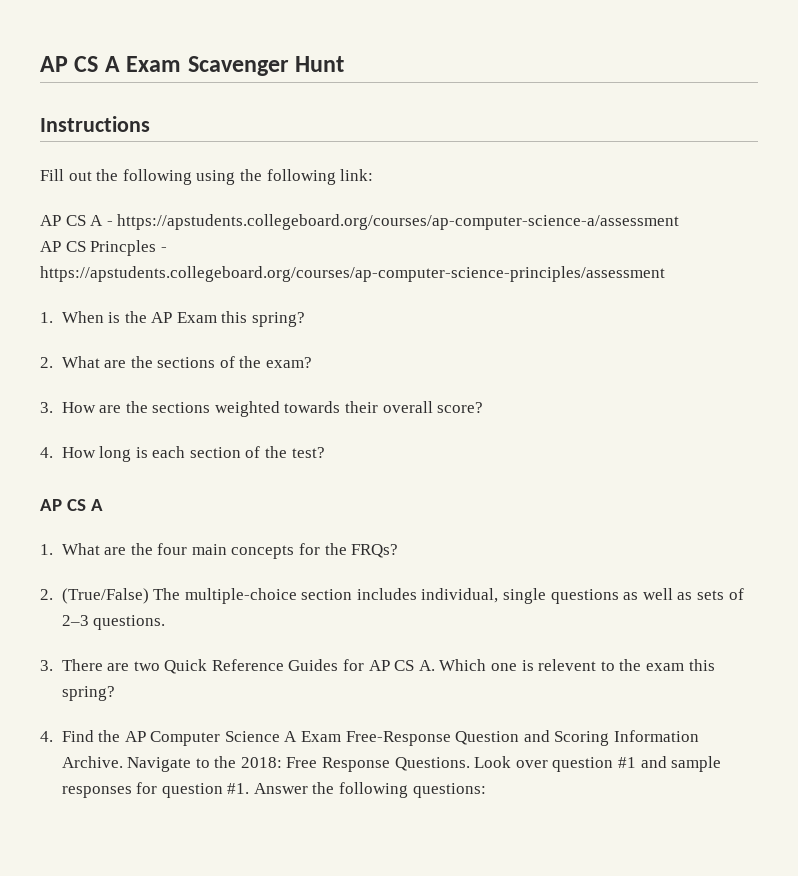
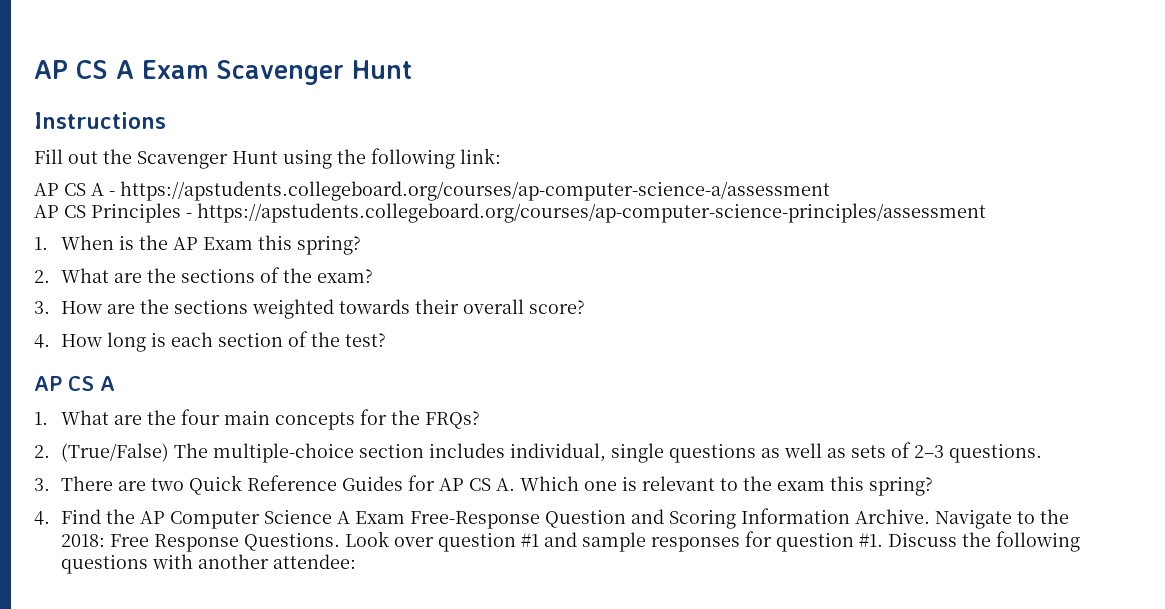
- Fill out the following using the following link:
+ Fill out the Scavenger Hunt using the following link:
- AP CS Princples - https://apstudents.collegeboard.org/courses/ap-computer-science-principles/assessment
+ AP CS Principles - https://apstudents.collegeboard.org/courses/ap-computer-science-principles/assessment
- 3. There are two Quick Reference Guides for AP CS A. Which one is relevent to the exam this spring?
+ 3. There are two Quick Reference Guides for AP CS A. Which one is relevant to the exam this spring?
- Answer the following questions:
+ Discuss the following questions with another attendee:

